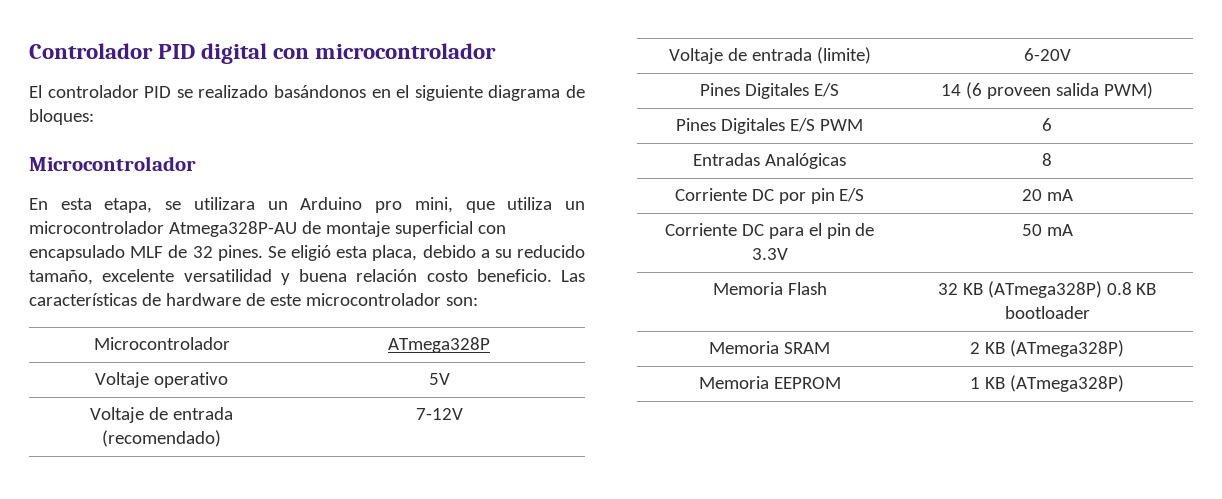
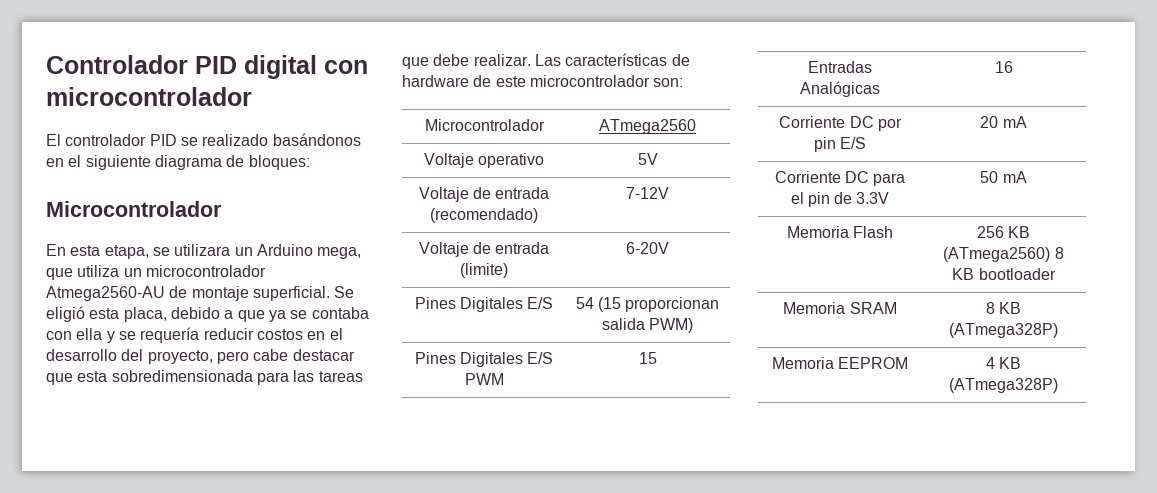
- En esta etapa, se utilizara un Arduino pro mini, que utiliza un microcontrolador Atmega328P-AU de montaje superficial con encapsulado MLF de 32 pines.
+ En esta etapa, se utilizara un Arduino mega, que utiliza un microcontrolador Atmega2560-AU de montaje superficial.
- Se eligió esta placa, debido a su reducido tamaño, excelente versatilidad y buena relación costo beneficio.
+ Se eligió esta placa, debido a que ya se contaba con ella y se requería reducir costos en el desarrollo del proyecto, pero cabe destacar que esta sobredimensionada para las tareas que debe realizar.
- Microcontrolador | ATmega328P
+ Microcontrolador | ATmega2560
- Pines Digitales E/S | 14 (6 proveen salida PWM)
+ Pines Digitales E/S | 54 (15 proporcionan salida PWM)
- Pines Digitales E/S PWM | 6
+ Pines Digitales E/S PWM | 15
- Entradas Analógicas | 8
+ Entradas Analógicas | 16
- Memoria Flash | 32 KB (ATmega328P) 0.8 KB bootloader
+ Memoria Flash | 256 KB (ATmega2560) 8 KB bootloader
- Memoria SRAM | 2 KB (ATmega328P)
+ Memoria SRAM | 8 KB (ATmega328P)
- Memoria EEPROM | 1 KB (ATmega328P)
+ Memoria EEPROM | 4 KB (ATmega328P)

